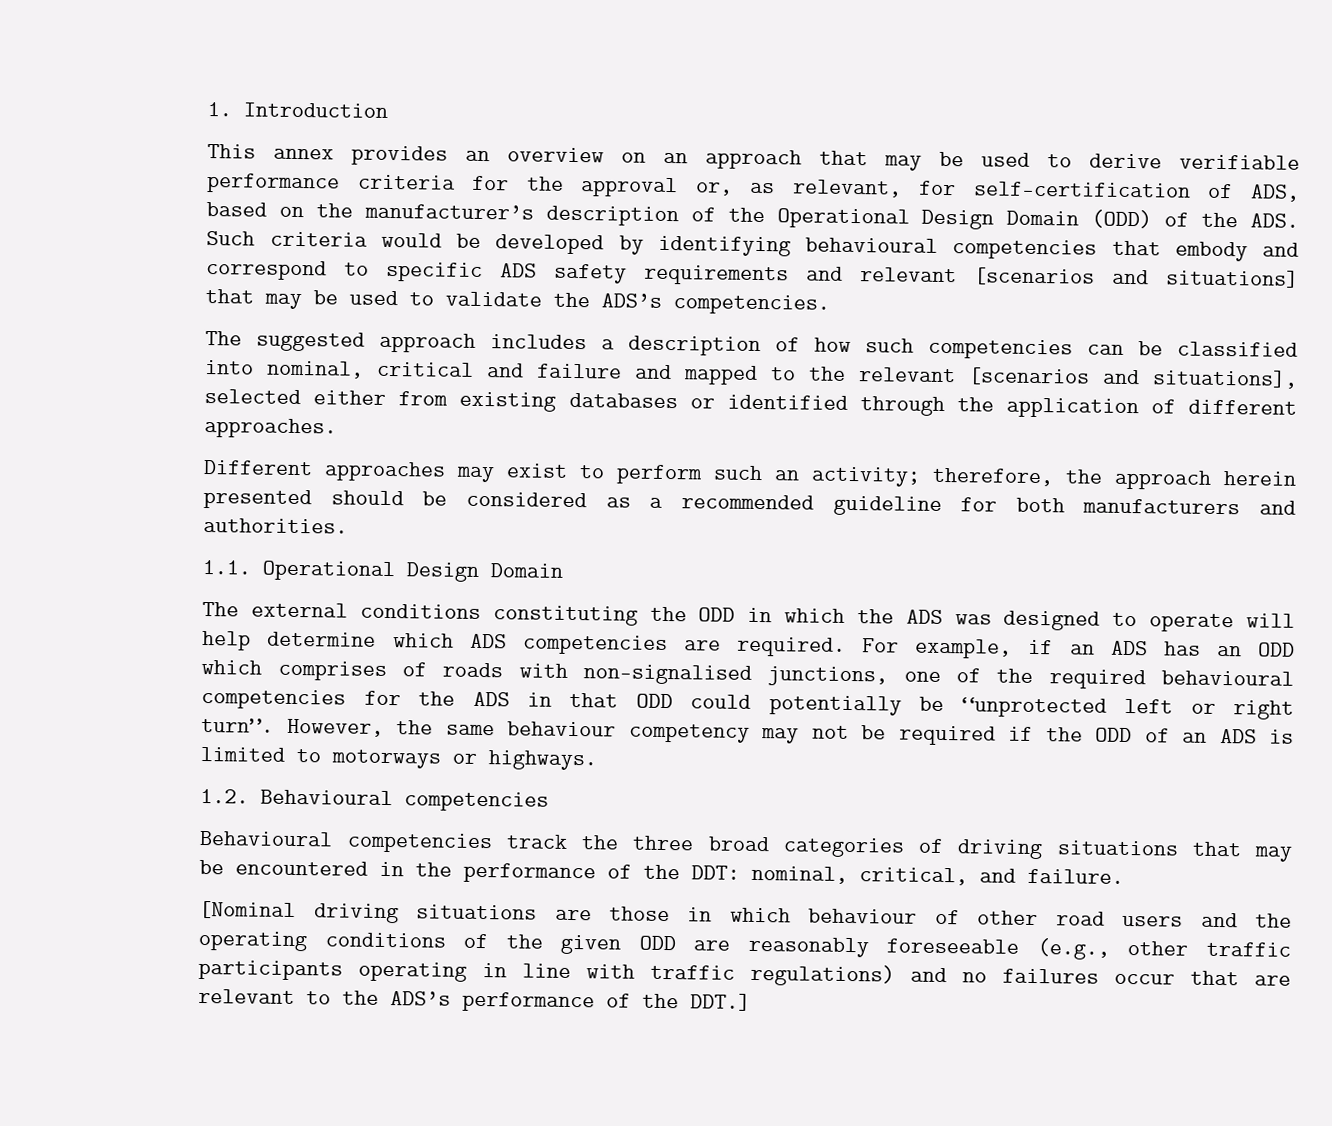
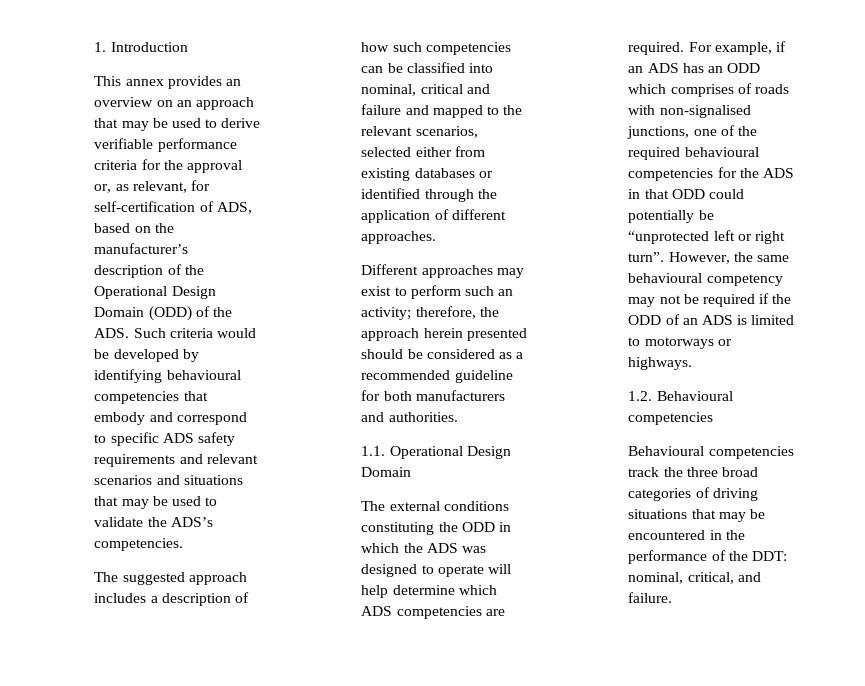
- This annex provides an overview on an approach that may be used to derive verifiable performance criteria for the approval or, as relevant, for self-certification of ADS, based on the manufacturer’s description of the Operational Design Domain (ODD) of the ADS. Such criteria would be developed by identifying behavioural competencies that embody and correspond to specific ADS safety requirements and relevant [scenarios and situations] that may be used to validate the ADS’s competencies.
+ This annex provides an overview on an approach that may be used to derive verifiable performance criteria for the approval or, as relevant, for self-certification of ADS, based on the manufacturer’s description of the Operational Design Domain (ODD) of the ADS. Such criteria would be developed by identifying behavioural competencies that embody and correspond to specific ADS safety requirements and relevant scenarios and situations that may be used to validate the ADS’s competencies.
- The suggested approach includes a description of how such competencies can be classified into nominal, critical and failure and mapped to the relevant [scenarios and situations], selected either from existing databases or identified through the application of different approaches.
+ The suggested approach includes a description of how such competencies can be classified into nominal, critical and failure and mapped to the relevant scenarios, selected either from existing databases or identified through the application of different approaches.
- However, the same behaviour competency may not be required if the ODD of an ADS is limited to motorways or highways.
+ However, the same behavioural competency may not be required if the ODD of an ADS is limited to motorways or highways.
- [Nominal driving situations are those in which behaviour of other road users and the operating conditions of the given ODD are reasonably foreseeable (e.g., other traffic participants operating in line with traffic regulations) and no failures occur that are relevant to the ADS’s performance of the DDT.]

